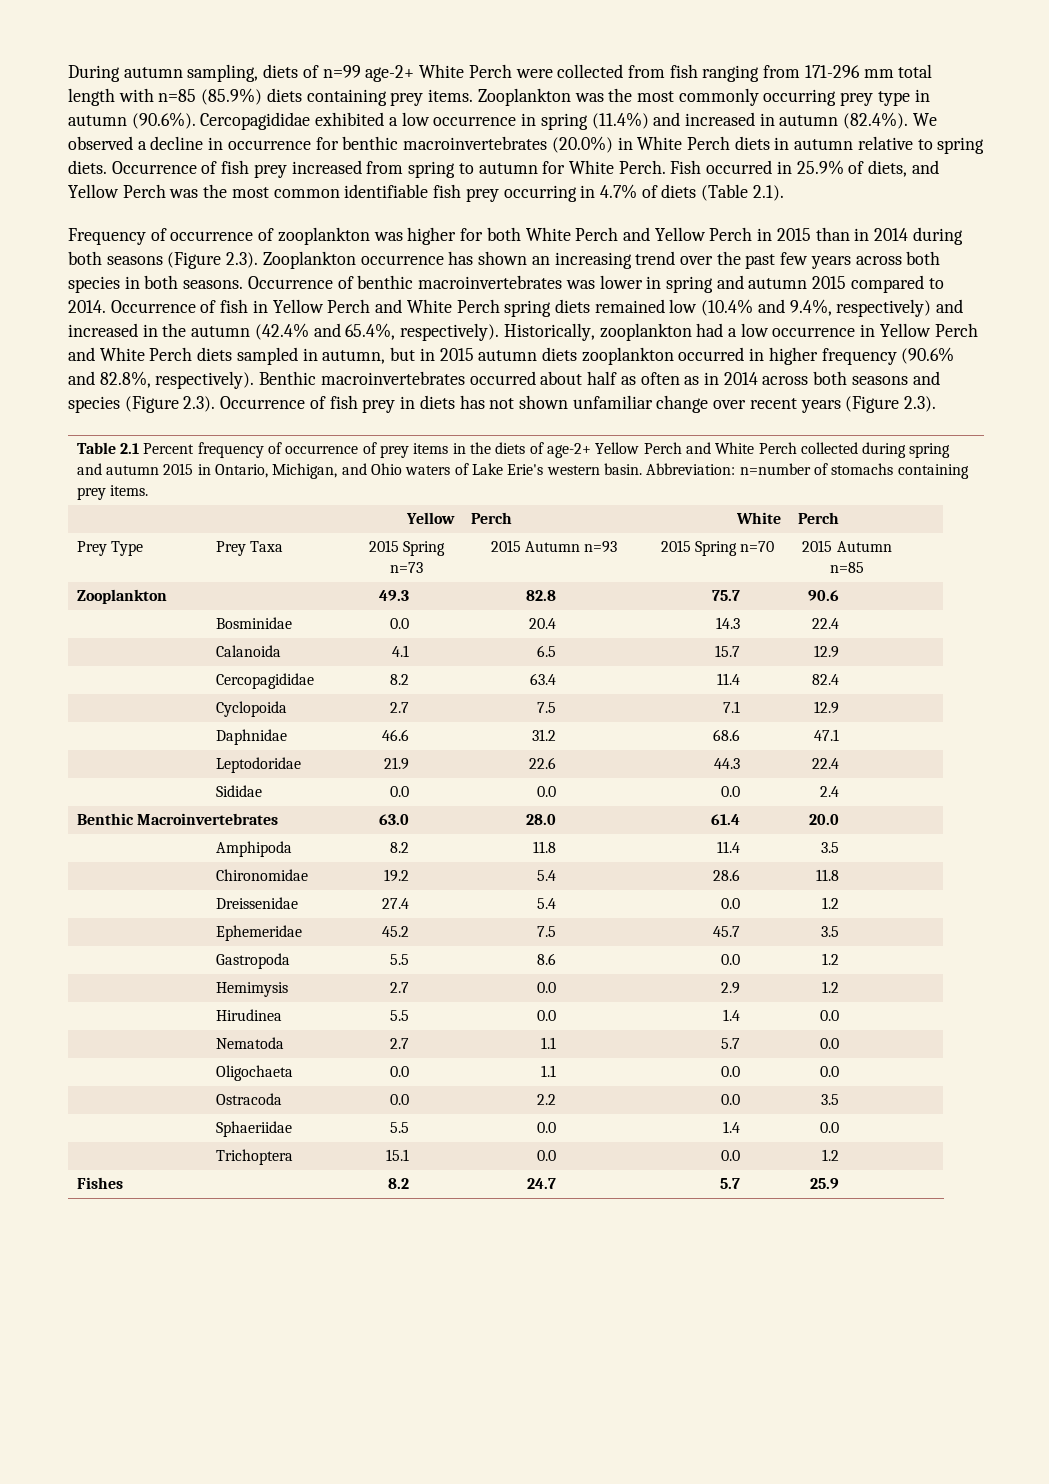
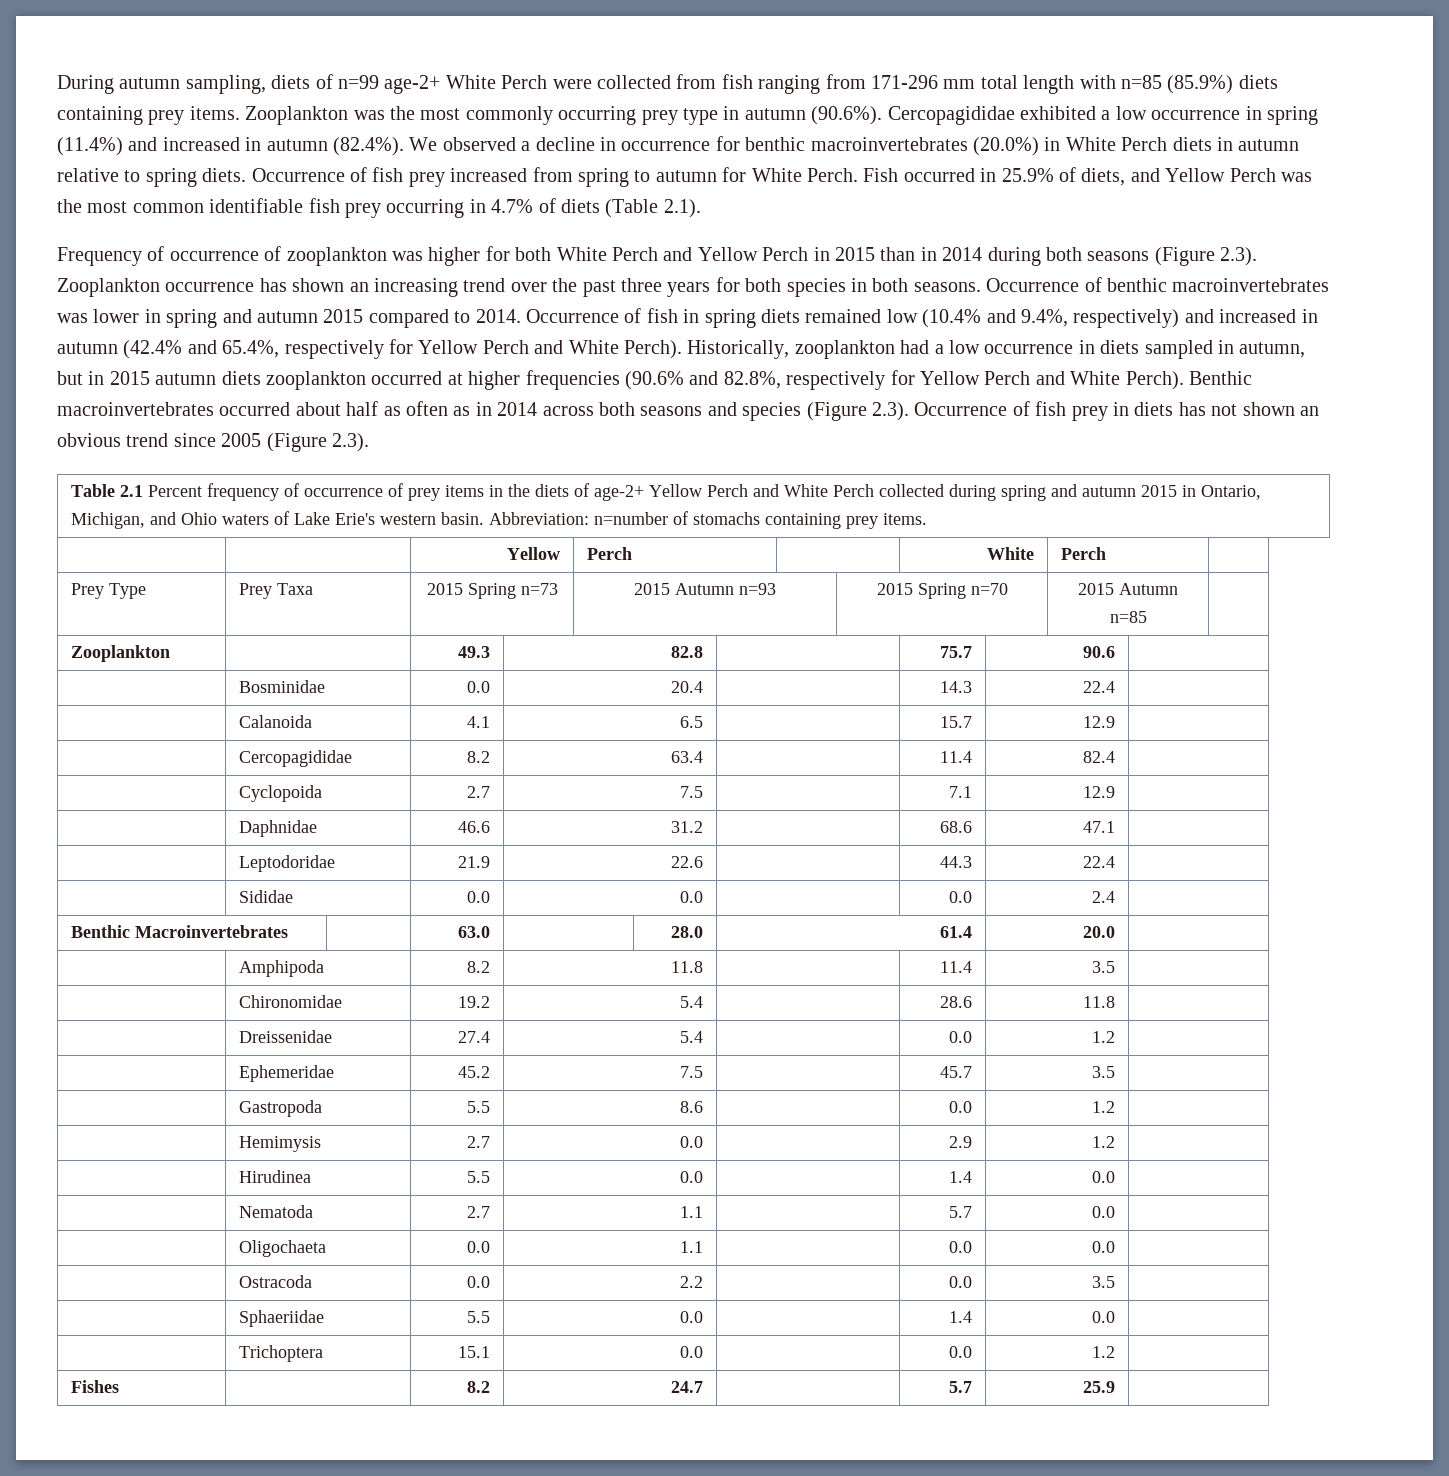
- Frequency of occurrence of zooplankton was higher for both White Perch and Yellow Perch in 2015 than in 2014 during both seasons (Figure 2.3). Zooplankton occurrence has shown an increasing trend over the past few years across both species in both seasons.
+ Frequency of occurrence of zooplankton was higher for both White Perch and Yellow Perch in 2015 than in 2014 during both seasons (Figure 2.3). Zooplankton occurrence has shown an increasing trend over the past three years for both species in both seasons.
- Occurrence of fish in Yellow Perch and White Perch spring diets remained low (10.4% and 9.4%, respectively) and increased in the autumn (42.4% and 65.4%, respectively).
+ Occurrence of fish in spring diets remained low (10.4% and 9.4%, respectively) and increased in autumn (42.4% and 65.4%, respectively for Yellow Perch and White Perch).
- Historically, zooplankton had a low occurrence in Yellow Perch and White Perch diets sampled in autumn, but in 2015 autumn diets zooplankton occurred in higher frequency (90.6% and 82.8%, respectively).
+ Historically, zooplankton had a low occurrence in diets sampled in autumn, but in 2015 autumn diets zooplankton occurred at higher frequencies (90.6% and 82.8%, respectively for Yellow Perch and White Perch).
- Benthic macroinvertebrates occurred about half as often as in 2014 across both seasons and species (Figure 2.3). Occurrence of fish prey in diets has not shown unfamiliar change over recent years (Figure 2.3).
+ Benthic macroinvertebrates occurred about half as often as in 2014 across both seasons and species (Figure 2.3). Occurrence of fish prey in diets has not shown an obvious trend since 2005 (Figure 2.3).

